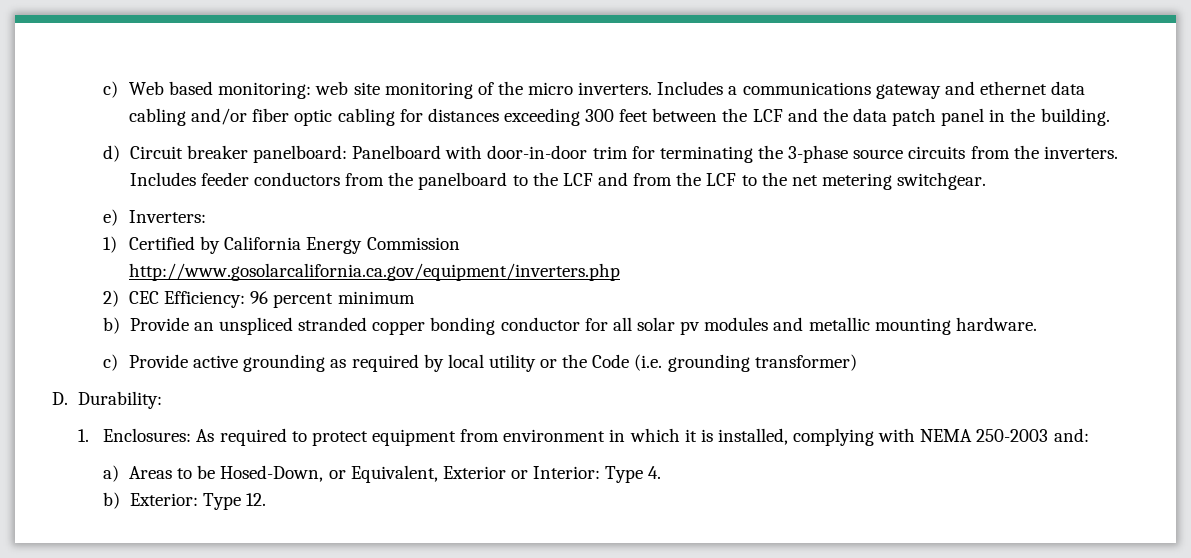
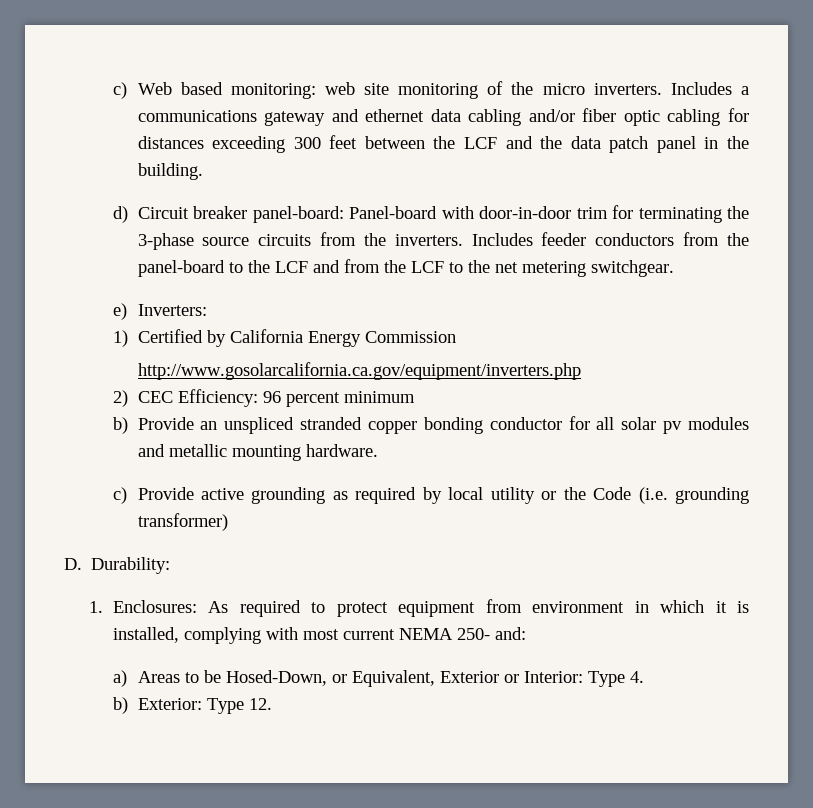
- d) Circuit breaker panelboard: Panelboard with door-in-door trim for terminating the 3-phase source circuits from the inverters.
+ d) Circuit breaker panel-board: Panel-board with door-in-door trim for terminating the 3-phase source circuits from the inverters.
- Includes feeder conductors from the panelboard to the LCF and from the LCF to the net metering switchgear.
+ Includes feeder conductors from the panel-board to the LCF and from the LCF to the net metering switchgear.
- 1. Enclosures: As required to protect equipment from environment in which it is installed, complying with NEMA 250-2003 and:
+ 1. Enclosures: As required to protect equipment from environment in which it is installed, complying with most current NEMA 250- and:

